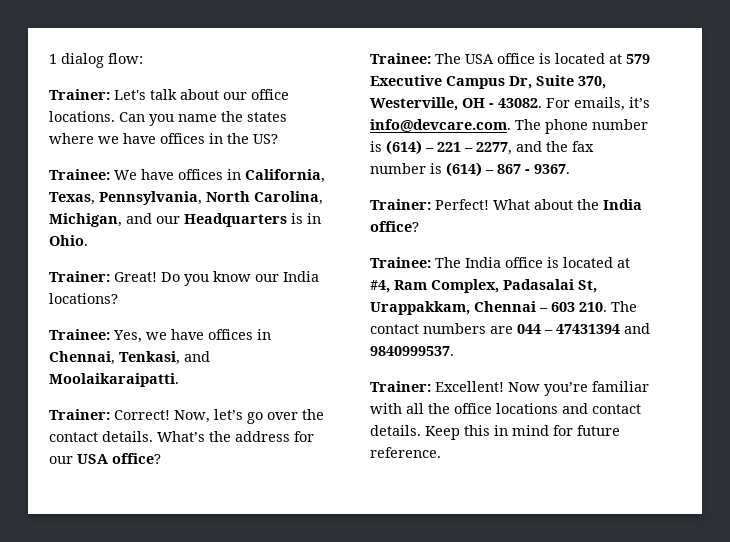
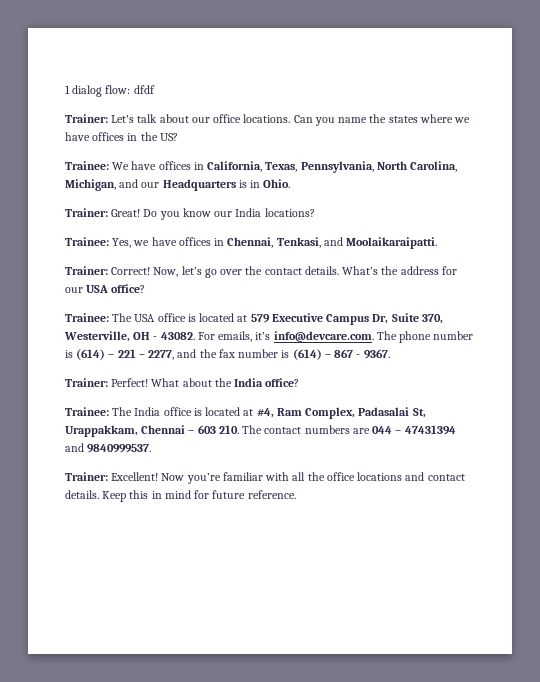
- 1 dialog flow:
+ 1 dialog flow: dfdf

